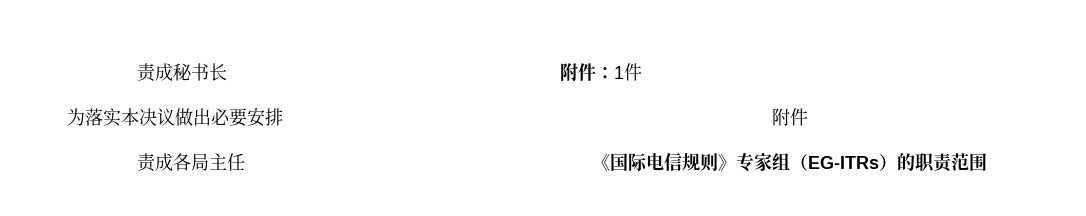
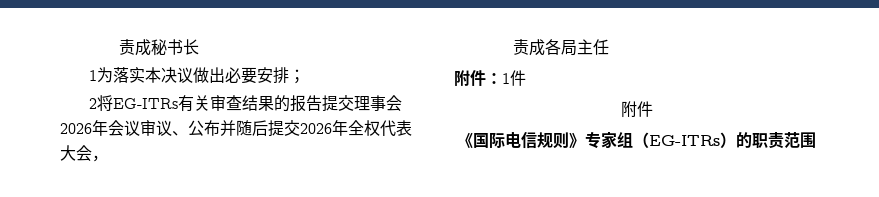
- 为落实本决议做出必要安排
+ 1为落实本决议做出必要安排；
+ 2将EG-ITRs有关审查结果的报告提交理事会2026年会议审议、公布并随后提交2026年全权代表大会，

